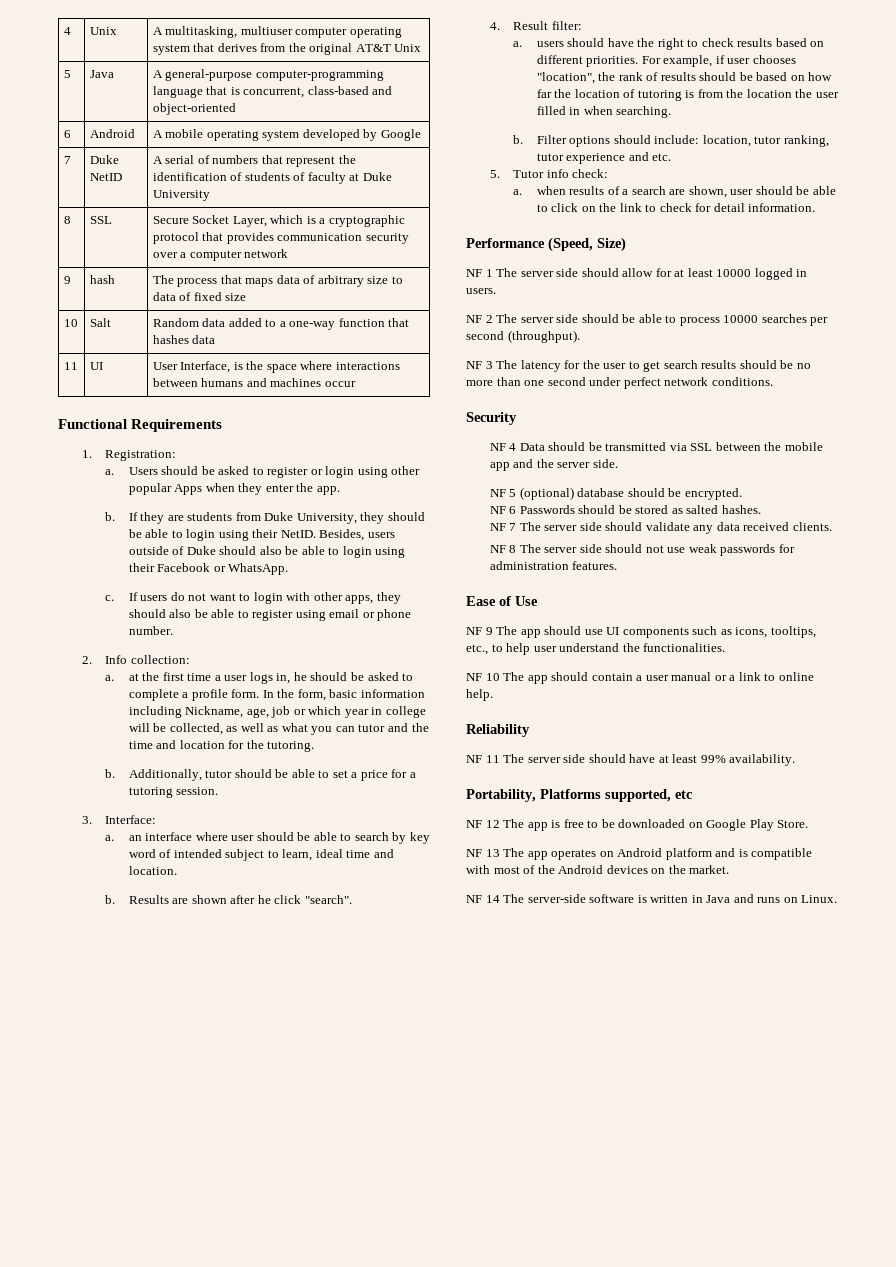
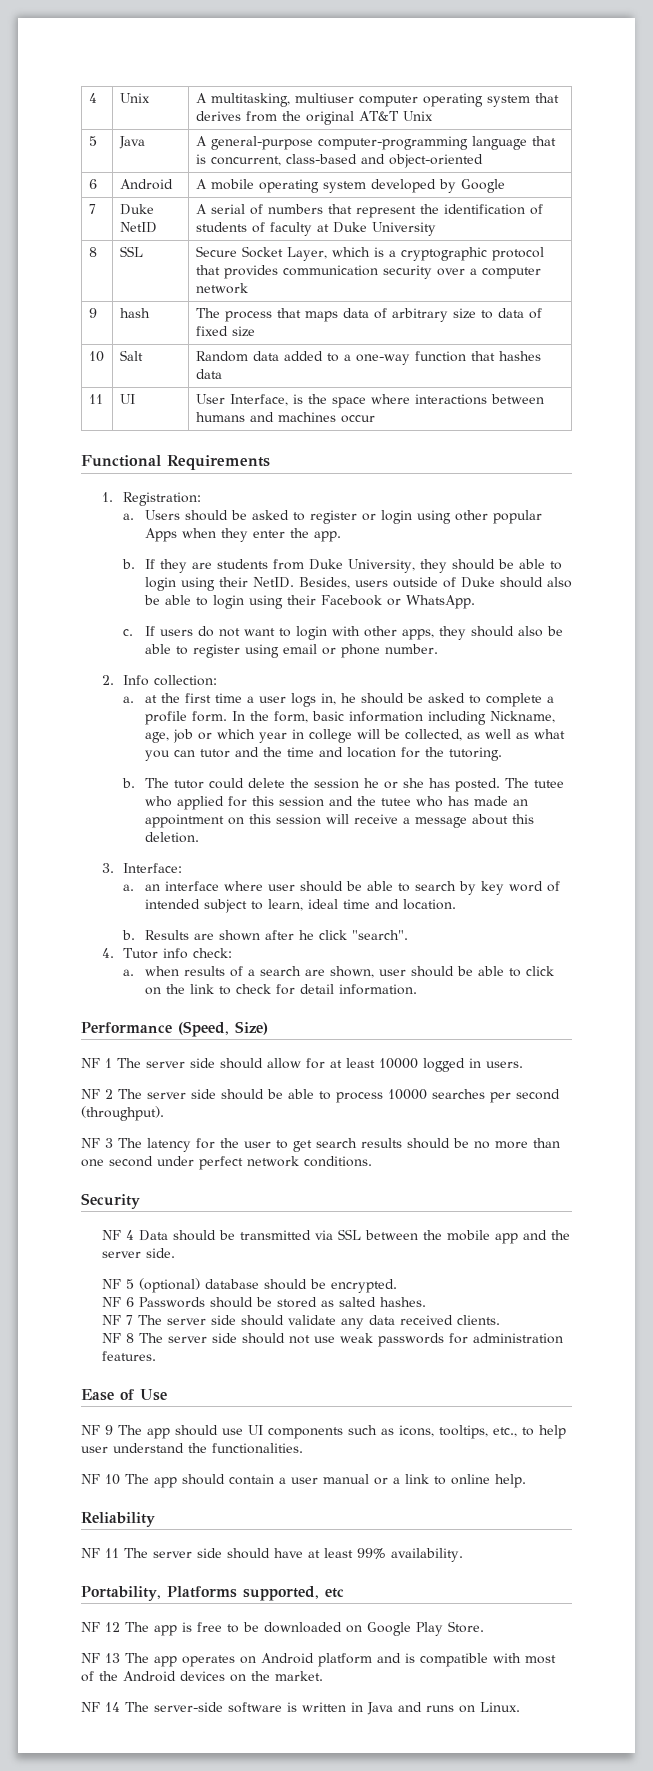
- Additionally, tutor should be able to set a price for a tutoring session.
+ The tutor could delete the session he or she has posted. The tutee who applied for this session and the tutee who has made an appointment on this session will receive a message about this deletion.
- 4. Result filter:
- a. users should have the right to check results based on different priorities. For example, if user chooses "location", the rank of results should be based on how far the location of tutoring is from the location the user filled in when searching.
- b. Filter options should include: location, tutor ranking, tutor experience and etc.
- 5. Tutor info check:
+ 4. Tutor info check:

